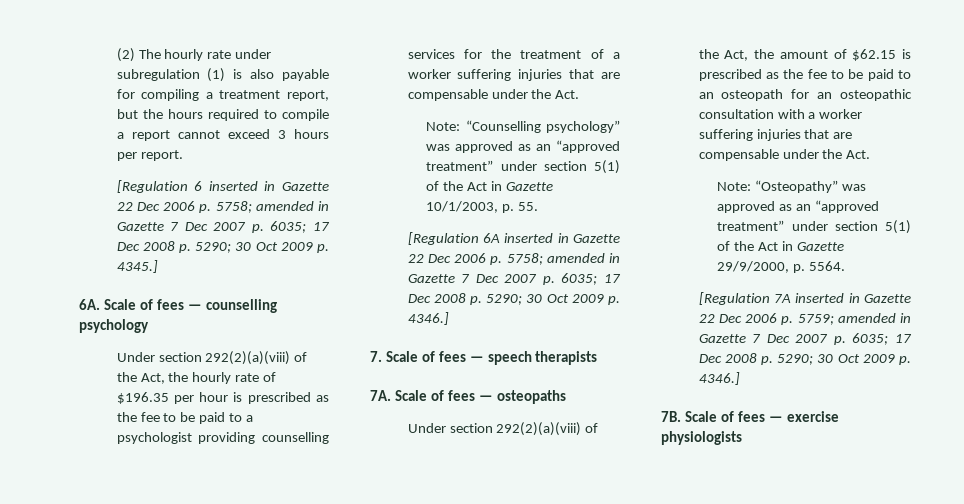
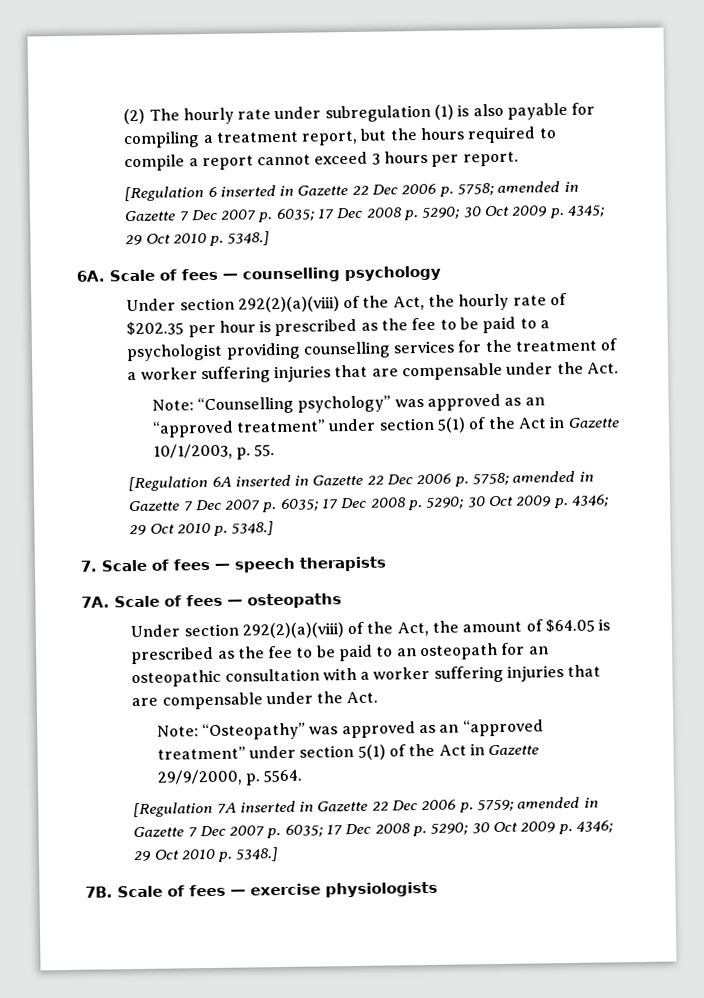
- [Regulation 6 inserted in Gazette 22 Dec 2006 p. 5758; amended in Gazette 7 Dec 2007 p. 6035; 17 Dec 2008 p. 5290; 30 Oct 2009 p. 4345.]
+ [Regulation 6 inserted in Gazette 22 Dec 2006 p. 5758; amended in Gazette 7 Dec 2007 p. 6035; 17 Dec 2008 p. 5290; 30 Oct 2009 p. 4345; 29 Oct 2010 p. 5348.]
- Under section 292(2)(a)(viii) of the Act, the hourly rate of $196.35 per hour is prescribed as the fee to be paid to a psychologist providing counselling services for the treatment of a worker suffering injuries that are compensable under the Act.
+ Under section 292(2)(a)(viii) of the Act, the hourly rate of $202.35 per hour is prescribed as the fee to be paid to a psychologist providing counselling services for the treatment of a worker suffering injuries that are compensable under the Act.
- [Regulation 6A inserted in Gazette 22 Dec 2006 p. 5758; amended in Gazette 7 Dec 2007 p. 6035; 17 Dec 2008 p. 5290; 30 Oct 2009 p. 4346.]
+ [Regulation 6A inserted in Gazette 22 Dec 2006 p. 5758; amended in Gazette 7 Dec 2007 p. 6035; 17 Dec 2008 p. 5290; 30 Oct 2009 p. 4346; 29 Oct 2010 p. 5348.]
- Under section 292(2)(a)(viii) of the Act, the amount of $62.15 is prescribed as the fee to be paid to an osteopath for an osteopathic consultation with a worker suffering injuries that are compensable under the Act.
+ Under section 292(2)(a)(viii) of the Act, the amount of $64.05 is prescribed as the fee to be paid to an osteopath for an osteopathic consultation with a worker suffering injuries that are compensable under the Act.
- [Regulation 7A inserted in Gazette 22 Dec 2006 p. 5759; amended in Gazette 7 Dec 2007 p. 6035; 17 Dec 2008 p. 5290; 30 Oct 2009 p. 4346.]
+ [Regulation 7A inserted in Gazette 22 Dec 2006 p. 5759; amended in Gazette 7 Dec 2007 p. 6035; 17 Dec 2008 p. 5290; 30 Oct 2009 p. 4346; 29 Oct 2010 p. 5348.]

